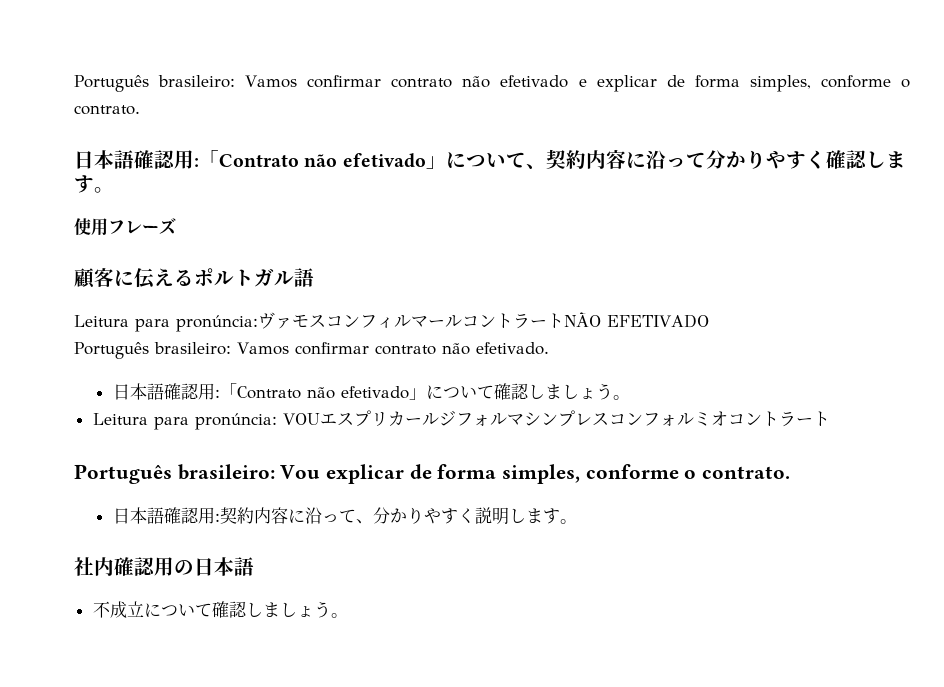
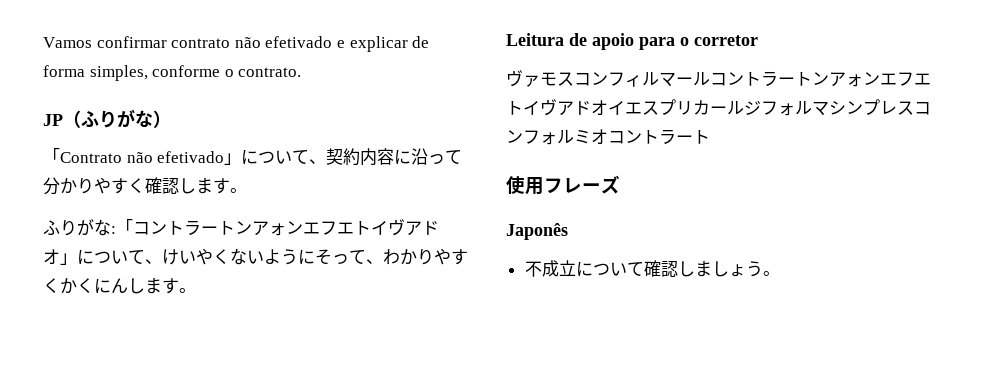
- Português brasileiro: Vamos confirmar contrato não efetivado e explicar de forma simples, conforme o contrato.
+ Vamos confirmar contrato não efetivado e explicar de forma simples, conforme o contrato.
- 日本語確認用:「Contrato não efetivado」について、契約内容に沿って分かりやすく確認します。
+ JP（ふりがな）
+ 「Contrato não efetivado」について、契約内容に沿って分かりやすく確認します。
- 使用フレーズ
- 顧客に伝えるポルトガル語
- Leitura para pronúncia:ヴァモスコンフィルマールコントラートNÃO EFETIVADO
- Português brasileiro: Vamos confirmar contrato não efetivado.
- 日本語確認用:「Contrato não efetivado」について確認しましょう。
- Leitura para pronúncia: VOUエスプリカールジフォルマシンプレスコンフォルミオコントラート
+ ふりがな:「コントラートンアォンエフエトイヴアドオ」について、けいやくないようにそって、わかりやすくかくにんします。
+ Leitura de apoio para o corretor
+ ヴァモスコンフィルマールコントラートンアォンエフエトイヴアドオイエスプリカールジフォルマシンプレスコンフォルミオコントラート
- Português brasileiro: Vou explicar de forma simples, conforme o contrato.
- 日本語確認用:契約内容に沿って、分かりやすく説明します。
- 社内確認用の日本語
+ 使用フレーズ
+ Japonês

